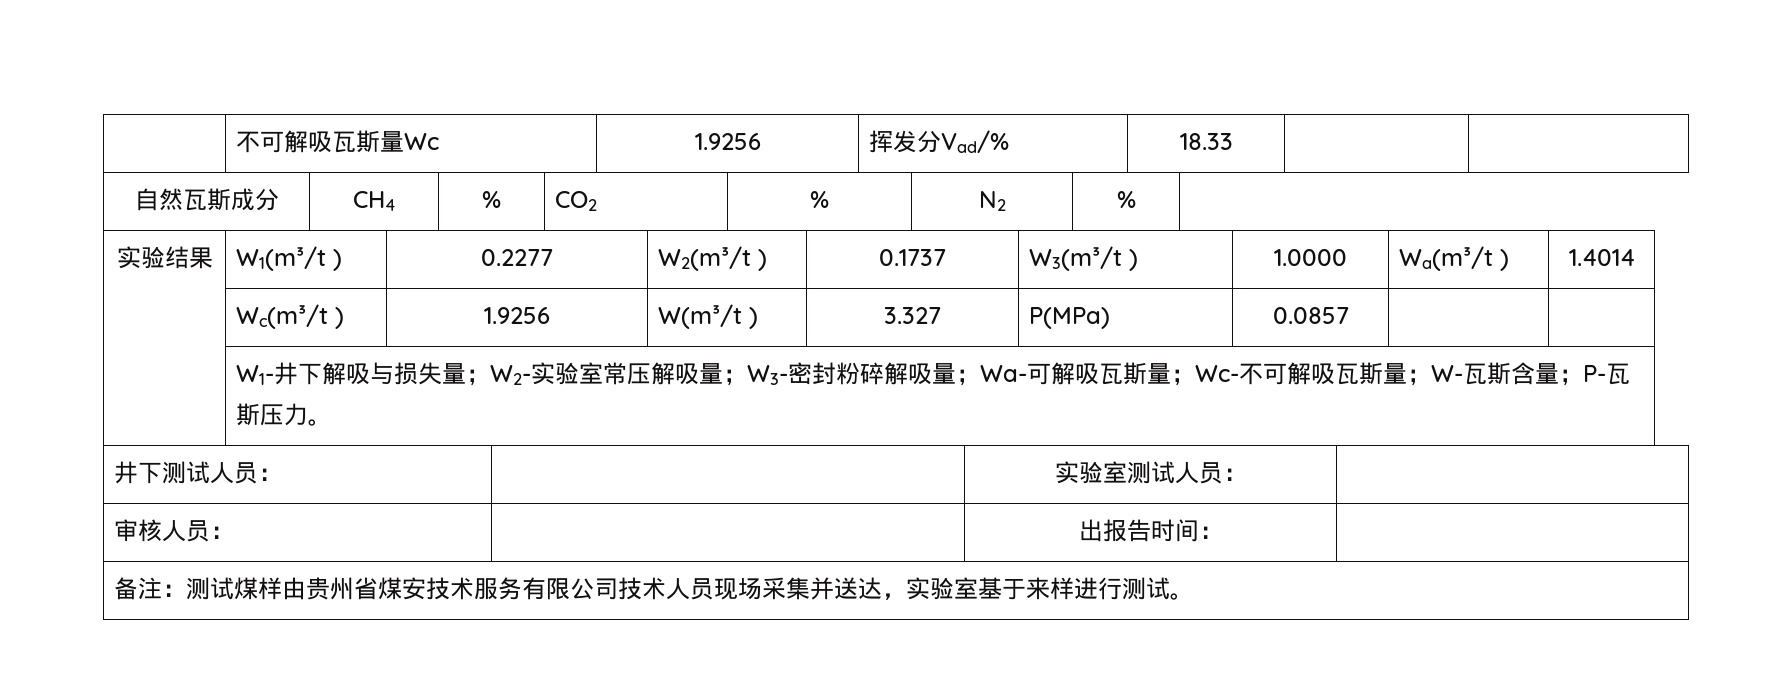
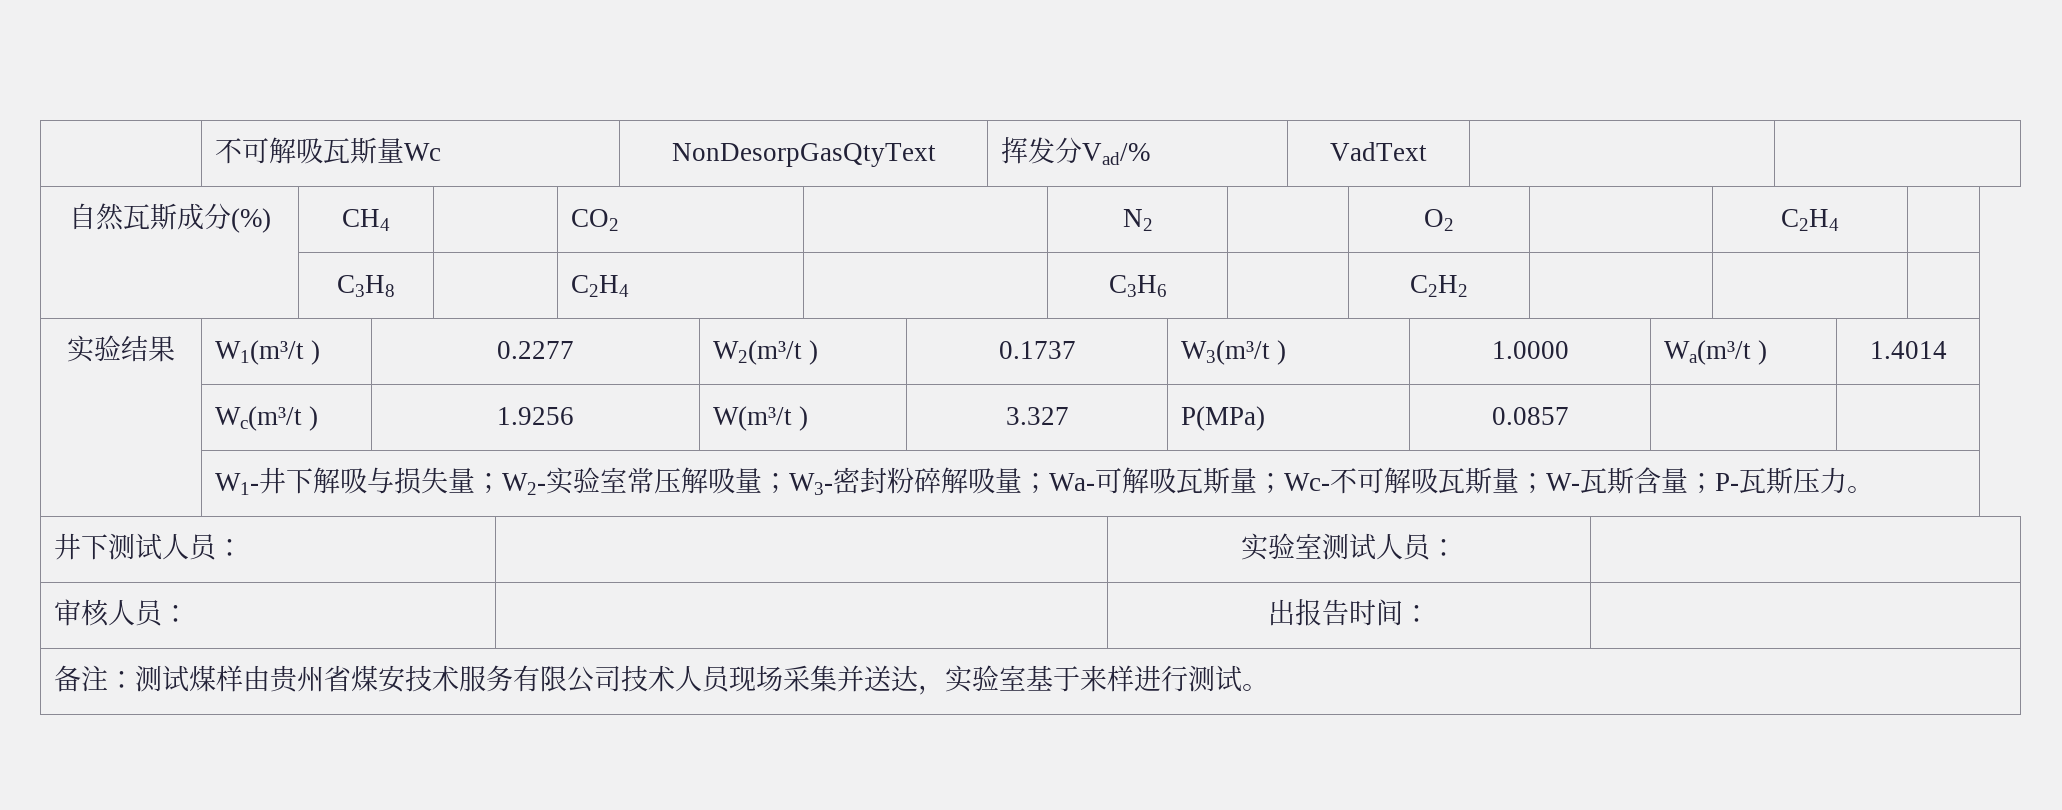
- | 不可解吸瓦斯量Wc | 1.9256 | 挥发分Vad/% | 18.33 | |
+ | 不可解吸瓦斯量Wc | NonDesorpGasQtyText | 挥发分Vad/% | VadText | |
- 自然瓦斯成分 | CH4 | % | CO2 | % | N2 | %
+ 自然瓦斯成分(%) | CH4 | | CO2 | | N2 | | O2 | | C2H4 |
+ | C3H8 | | C2H4 | | C3H6 | | C2H2 | | |

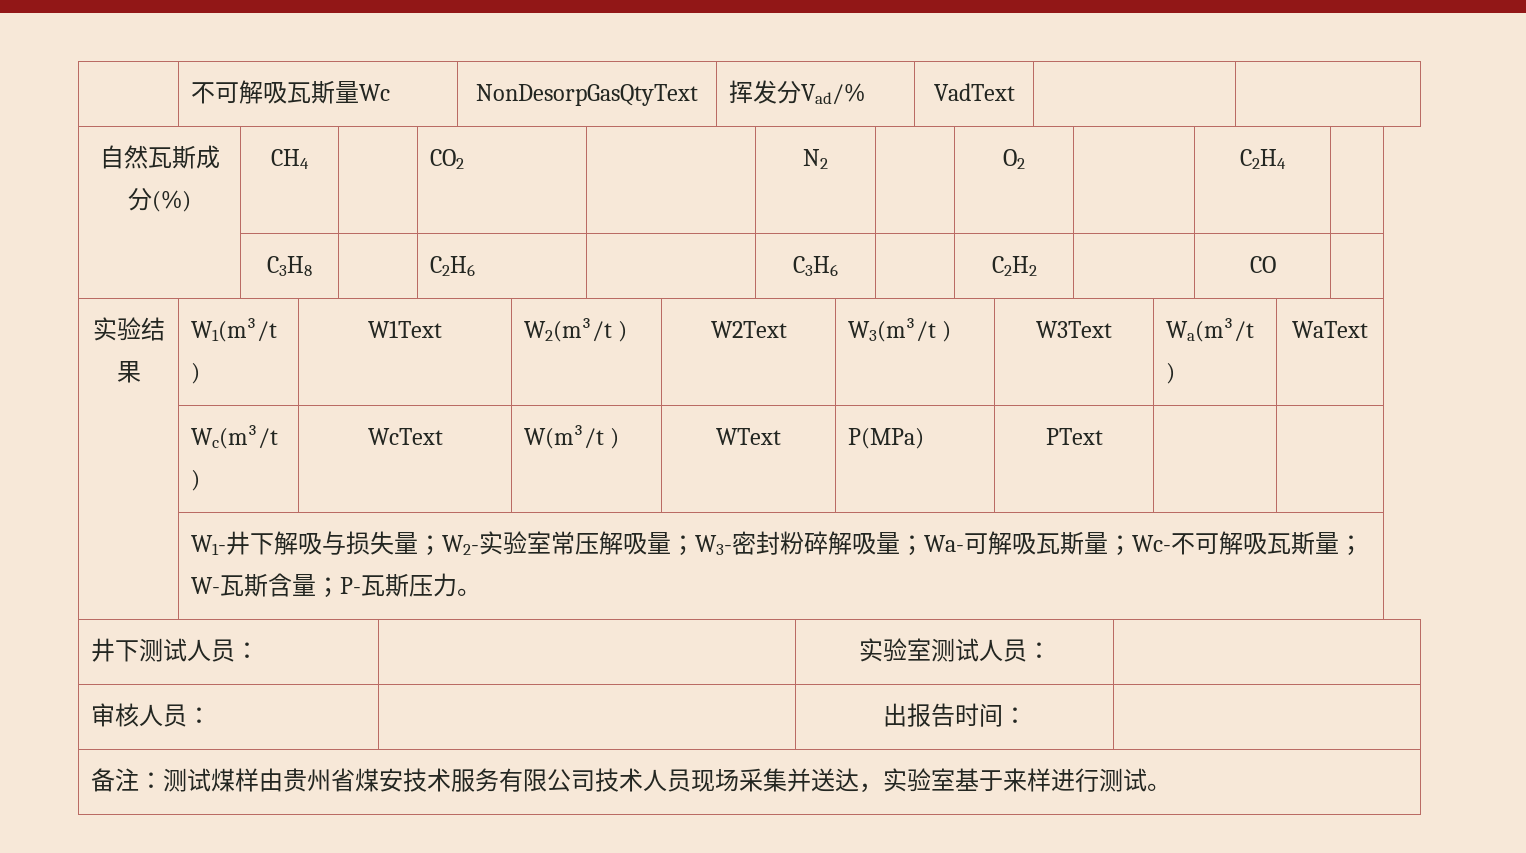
- | C3H8 | | C2H4 | | C3H6 | | C2H2 | | |
+ | C3H8 | | C2H6 | | C3H6 | | C2H2 | | CO |
- 实验结果 | W1(m³/t ) | 0.2277 | W2(m³/t ) | 0.1737 | W3(m³/t ) | 1.0000 | Wa(m³/t ) | 1.4014
+ 实验结果 | W1(m³/t ) | W1Text | W2(m³/t ) | W2Text | W3(m³/t ) | W3Text | Wa(m³/t ) | WaText
- | Wc(m³/t ) | 1.9256 | W(m³/t ) | 3.327 | P(MPa) | 0.0857 | |
+ | Wc(m³/t ) | WcText | W(m³/t ) | WText | P(MPa) | PText | |

